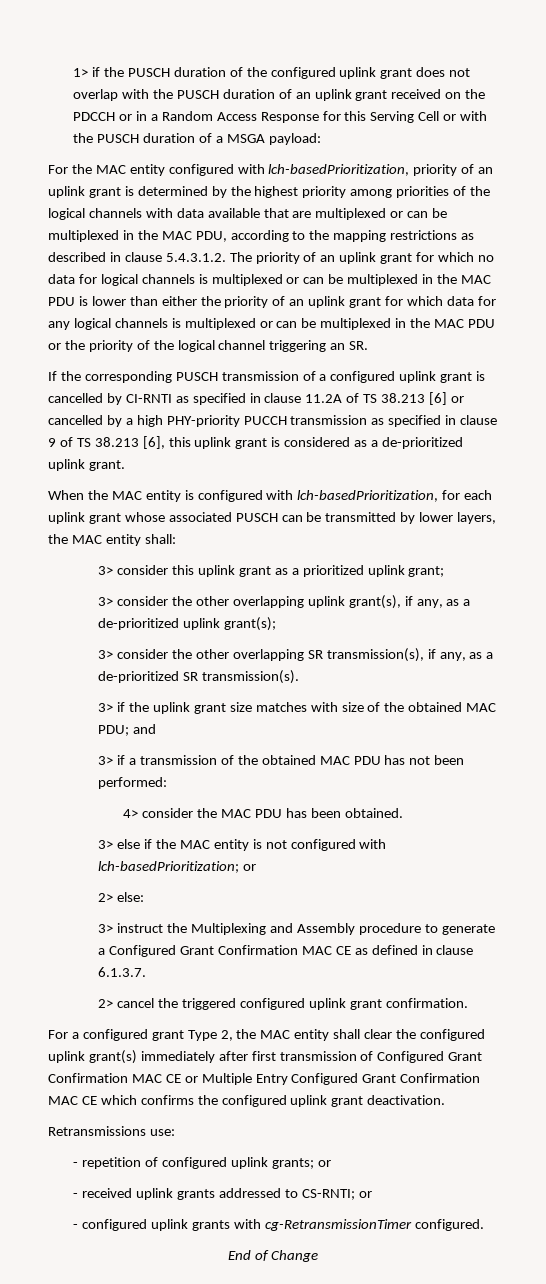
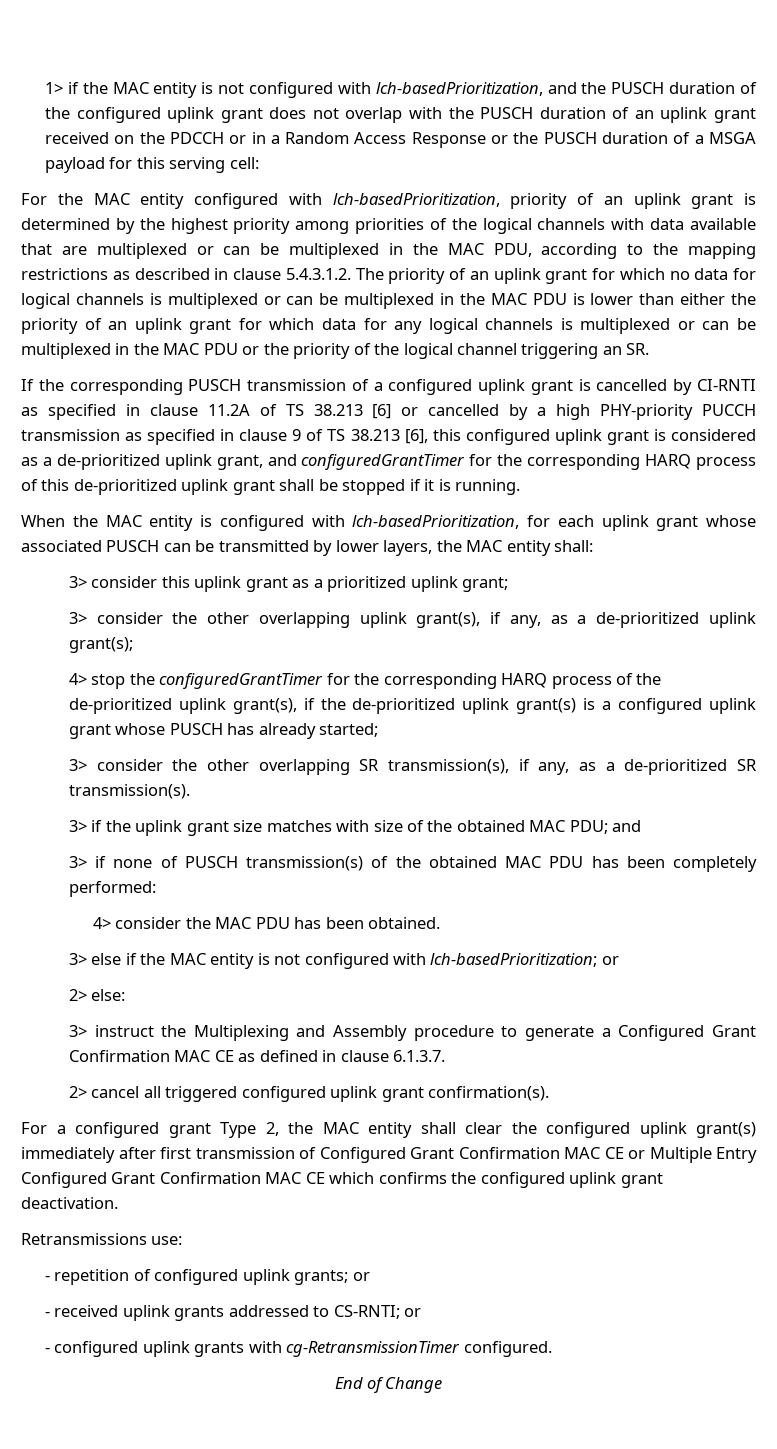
- 1> if the PUSCH duration of the configured uplink grant does not overlap with the PUSCH duration of an uplink grant received on the PDCCH or in a Random Access Response for this Serving Cell or with the PUSCH duration of a MSGA payload:
+ 1> if the MAC entity is not configured with lch-basedPrioritization, and the PUSCH duration of the configured uplink grant does not overlap with the PUSCH duration of an uplink grant received on the PDCCH or in a Random Access Response or the PUSCH duration of a MSGA payload for this serving cell:
- If the corresponding PUSCH transmission of a configured uplink grant is cancelled by CI-RNTI as specified in clause 11.2A of TS 38.213 [6] or cancelled by a high PHY-priority PUCCH transmission as specified in clause 9 of TS 38.213 [6], this uplink grant is considered as a de-prioritized uplink grant.
+ If the corresponding PUSCH transmission of a configured uplink grant is cancelled by CI-RNTI as specified in clause 11.2A of TS 38.213 [6] or cancelled by a high PHY-priority PUCCH transmission as specified in clause 9 of TS 38.213 [6], this configured uplink grant is considered as a de-prioritized uplink grant, and configuredGrantTimer for the corresponding HARQ process of this de-prioritized uplink grant shall be stopped if it is running.
+ 4> stop the configuredGrantTimer for the corresponding HARQ process of the de-prioritized uplink grant(s), if the de-prioritized uplink grant(s) is a configured uplink grant whose PUSCH has already started;
- 3> if a transmission of the obtained MAC PDU has not been performed:
+ 3> if none of PUSCH transmission(s) of the obtained MAC PDU has been completely performed:
- 2> cancel the triggered configured uplink grant confirmation.
+ 2> cancel all triggered configured uplink grant confirmation(s).

